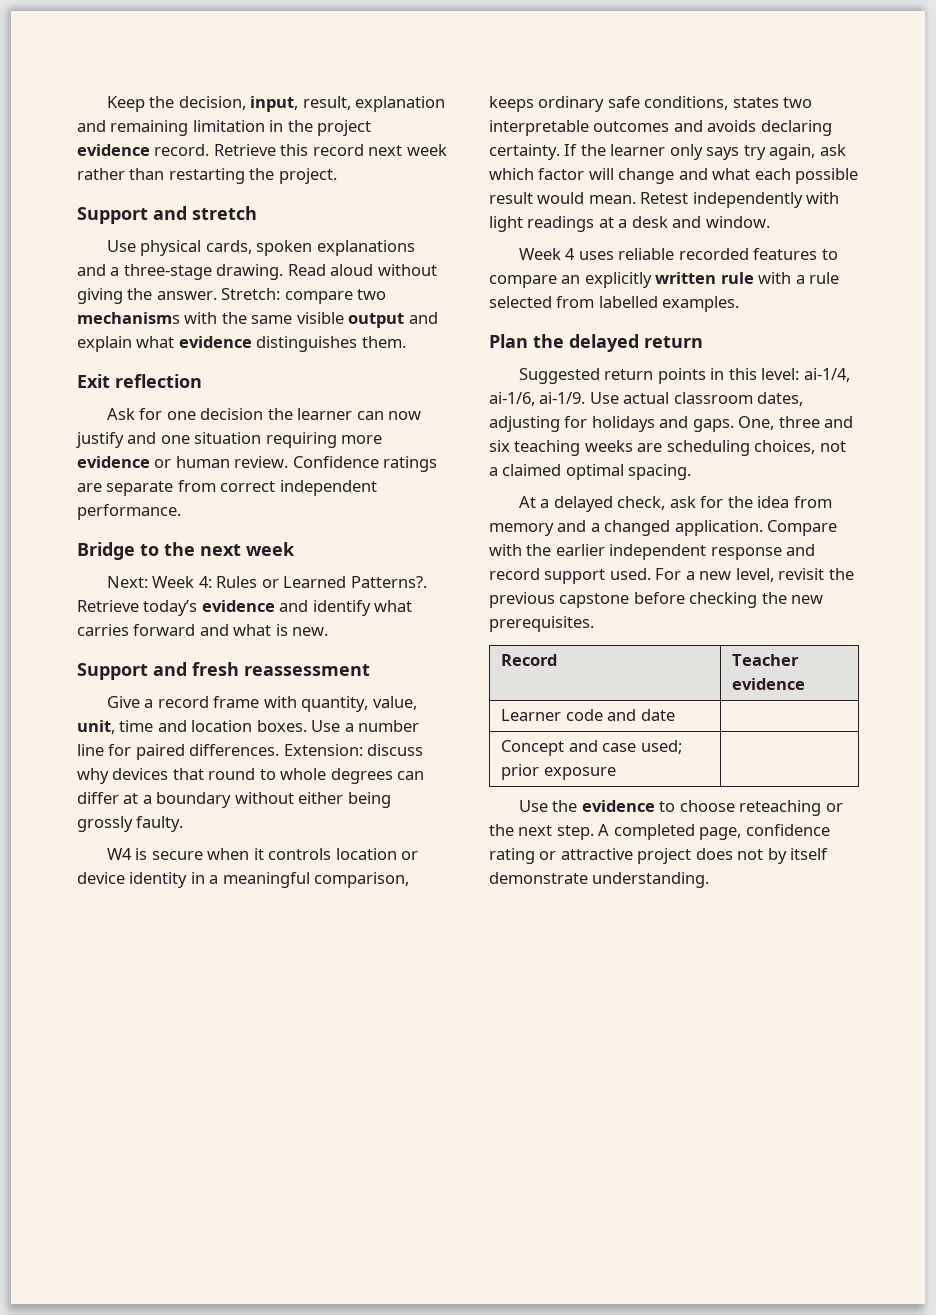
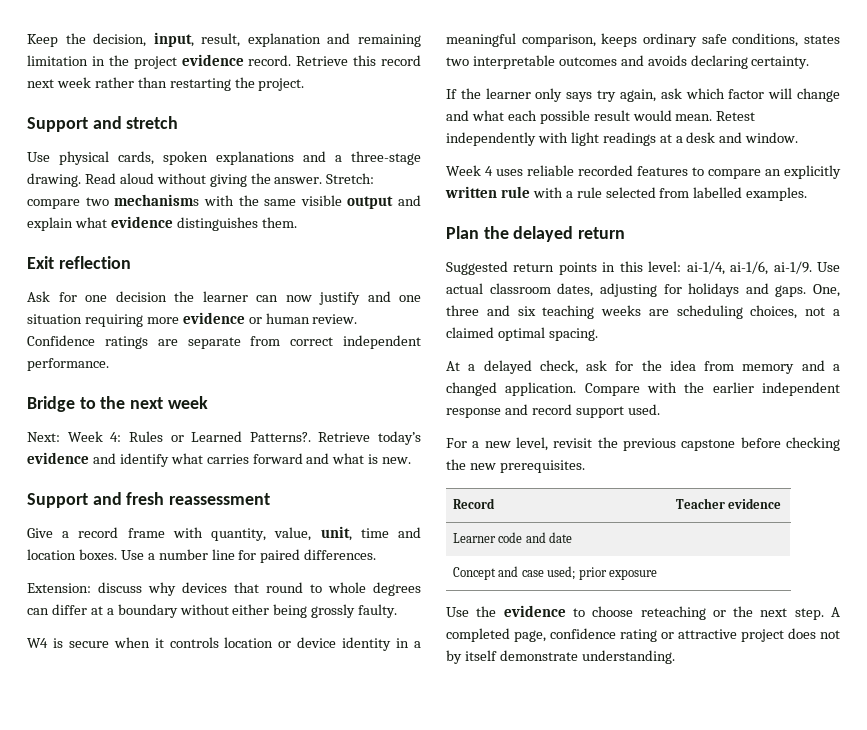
- Use a number line for paired differences. Extension: discuss why devices that round to whole degrees can differ at a boundary without either being grossly faulty.
+ Use a number line for paired differences.
+ Extension: discuss why devices that round to whole degrees can differ at a boundary without either being grossly faulty.
- W4 is secure when it controls location or device identity in a meaningful comparison, keeps ordinary safe conditions, states two interpretable outcomes and avoids declaring certainty. If the learner only says try again, ask which factor will change and what each possible result would mean.
+ W4 is secure when it controls location or device identity in a meaningful comparison, keeps ordinary safe conditions, states two interpretable outcomes and avoids declaring certainty.
+ If the learner only says try again, ask which factor will change and what each possible result would mean.
- Compare with the earlier independent response and record support used. For a new level, revisit the previous capstone before checking the new prerequisites.
+ Compare with the earlier independent response and record support used.
+ For a new level, revisit the previous capstone before checking the new prerequisites.

